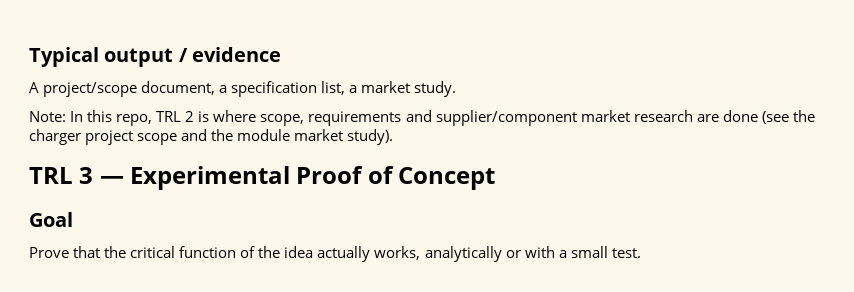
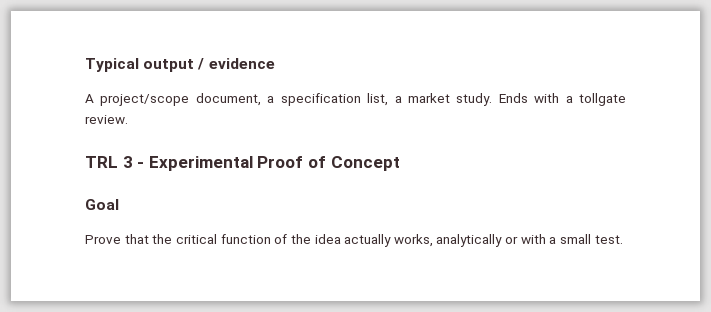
- A project/scope document, a specification list, a market study.
- Note: In this repo, TRL 2 is where scope, requirements and supplier/component market research are done (see the charger project scope and the module market study).
+ A project/scope document, a specification list, a market study. Ends with a tollgate review.
- TRL 3 — Experimental Proof of Concept
+ TRL 3 - Experimental Proof of Concept

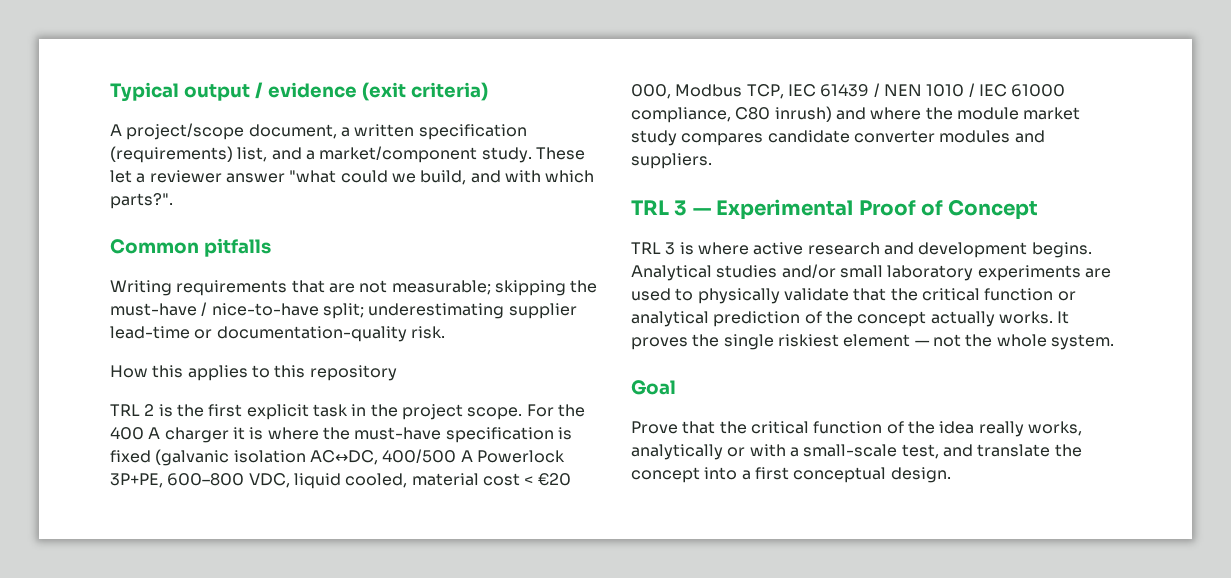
- Typical output / evidence
+ Typical output / evidence (exit criteria)
- A project/scope document, a specification list, a market study. Ends with a tollgate review.
- TRL 3 - Experimental Proof of Concept
+ A project/scope document, a written specification (requirements) list, and a market/component study. These let a reviewer answer "what could we build, and with which parts?".
+ Common pitfalls
+ Writing requirements that are not measurable; skipping the must-have / nice-to-have split; underestimating supplier lead-time or documentation-quality risk.
+ How this applies to this repository
+ TRL 2 is the first explicit task in the project scope. For the 400 A charger it is where the must-have specification is fixed (galvanic isolation AC↔DC, 400/500 A Powerlock 3P+PE, 600–800 VDC, liquid cooled, material cost < €20 000, Modbus TCP, IEC 61439 / NEN 1010 / IEC 61000 compliance, C80 inrush) and where the module market study compares candidate converter modules and suppliers.
+ TRL 3 — Experimental Proof of Concept
+ TRL 3 is where active research and development begins. Analytical studies and/or small laboratory experiments are used to physically validate that the critical function or analytical prediction of the concept actually works. It proves the single riskiest element — not the whole system.
- Prove that the critical function of the idea actually works, analytically or with a small test.
+ Prove that the critical function of the idea really works, analytically or with a small-scale test, and translate the concept into a first conceptual design.

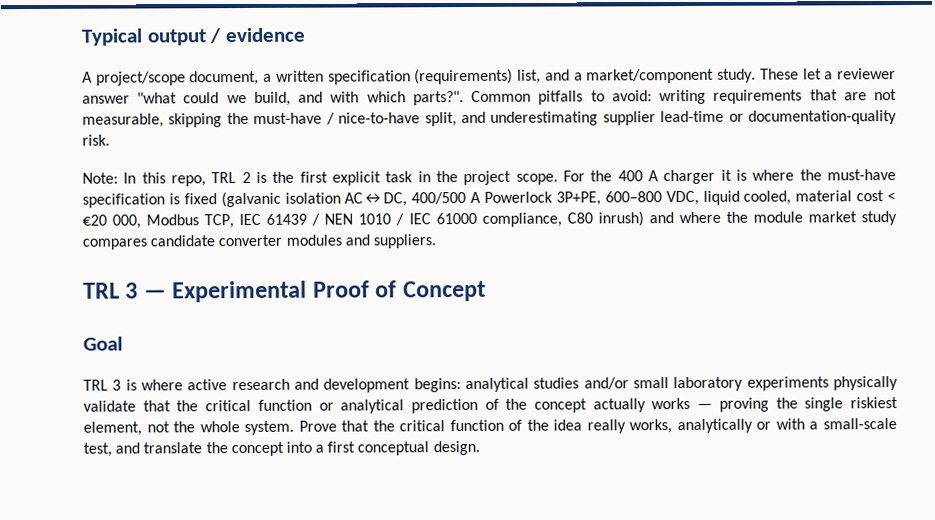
- Typical output / evidence (exit criteria)
+ Typical output / evidence
- These let a reviewer answer "what could we build, and with which parts?".
- Common pitfalls
- Writing requirements that are not measurable; skipping the must-have / nice-to-have split; underestimating supplier lead-time or documentation-quality risk.
+ These let a reviewer answer "what could we build, and with which parts?". Common pitfalls to avoid: writing requirements that are not measurable, skipping the must-have / nice-to-have split, and underestimating supplier lead-time or documentation-quality risk.
- How this applies to this repository
- TRL 2 is the first explicit task in the project scope.
+ Note: In this repo, TRL 2 is the first explicit task in the project scope.
+ Goal
- TRL 3 is where active research and development begins. Analytical studies and/or small laboratory experiments are used to physically validate that the critical function or analytical prediction of the concept actually works. It proves the single riskiest element — not the whole system.
- Goal
- Prove that the critical function of the idea really works, analytically or with a small-scale test, and translate the concept into a first conceptual design.
+ TRL 3 is where active research and development begins: analytical studies and/or small laboratory experiments physically validate that the critical function or analytical prediction of the concept actually works — proving the single riskiest element, not the whole system. Prove that the critical function of the idea really works, analytically or with a small-scale test, and translate the concept into a first conceptual design.

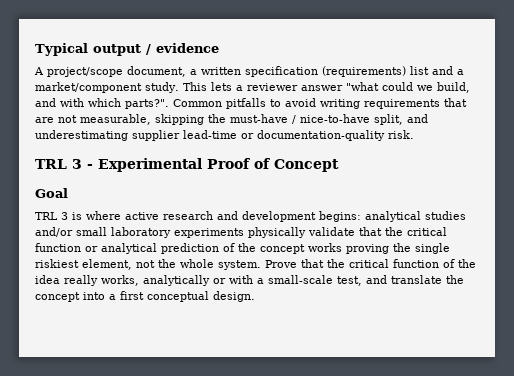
- A project/scope document, a written specification (requirements) list, and a market/component study.
+ A project/scope document, a written specification (requirements) list and a market/component study.
- These let a reviewer answer "what could we build, and with which parts?".
+ This lets a reviewer answer "what could we build, and with which parts?".
- Common pitfalls to avoid: writing requirements that are not measurable, skipping the must-have / nice-to-have split, and underestimating supplier lead-time or documentation-quality risk.
+ Common pitfalls to avoid writing requirements that are not measurable, skipping the must-have / nice-to-have split, and underestimating supplier lead-time or documentation-quality risk.
- Note: In this repo, TRL 2 is the first explicit task in the project scope. For the 400 A charger it is where the must-have specification is fixed (galvanic isolation AC↔DC, 400/500 A Powerlock 3P+PE, 600–800 VDC, liquid cooled, material cost < €20 000, Modbus TCP, IEC 61439 / NEN 1010 / IEC 61000 compliance, C80 inrush) and where the module market study compares candidate converter modules and suppliers.
- TRL 3 — Experimental Proof of Concept
+ TRL 3 - Experimental Proof of Concept
- TRL 3 is where active research and development begins: analytical studies and/or small laboratory experiments physically validate that the critical function or analytical prediction of the concept actually works — proving the single riskiest element, not the whole system.
+ TRL 3 is where active research and development begins: analytical studies and/or small laboratory experiments physically validate that the critical function or analytical prediction of the concept works proving the single riskiest element, not the whole system.

